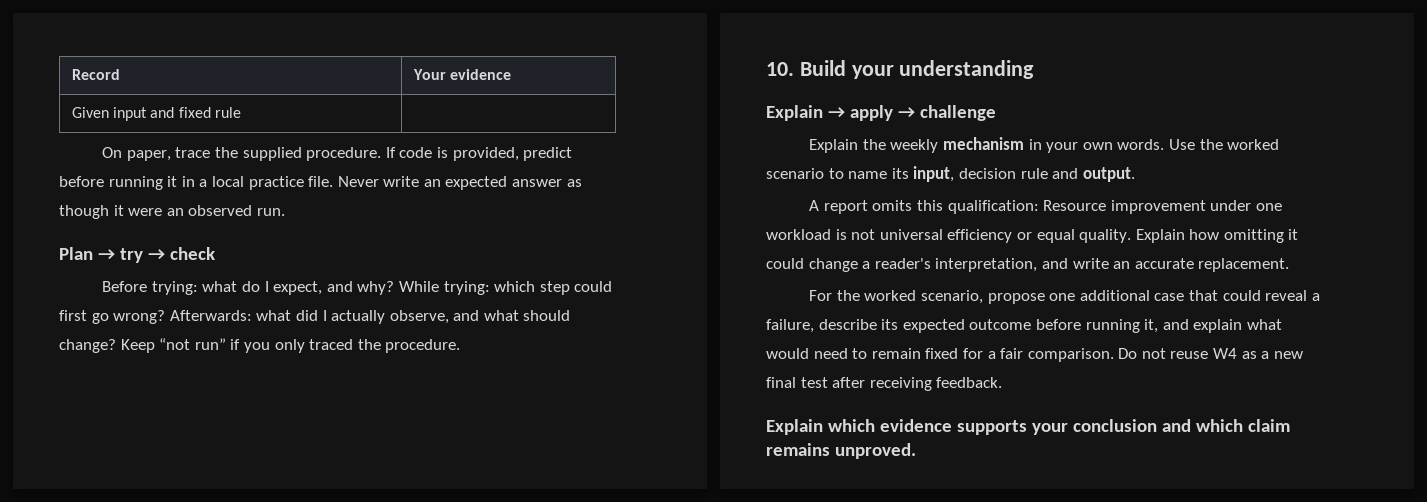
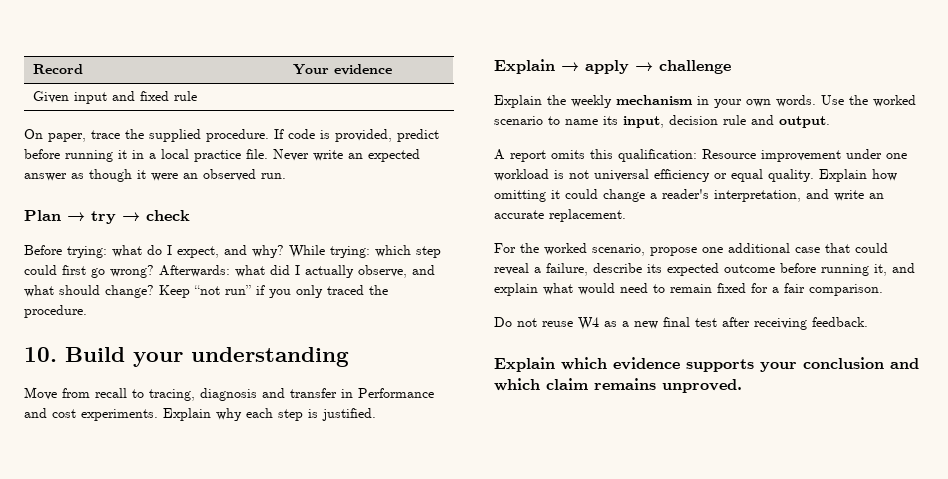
+ Move from recall to tracing, diagnosis and transfer in Performance and cost experiments. Explain why each step is justified.
- For the worked scenario, propose one additional case that could reveal a failure, describe its expected outcome before running it, and explain what would need to remain fixed for a fair comparison. Do not reuse W4 as a new final test after receiving feedback.
+ For the worked scenario, propose one additional case that could reveal a failure, describe its expected outcome before running it, and explain what would need to remain fixed for a fair comparison.
+ Do not reuse W4 as a new final test after receiving feedback.

